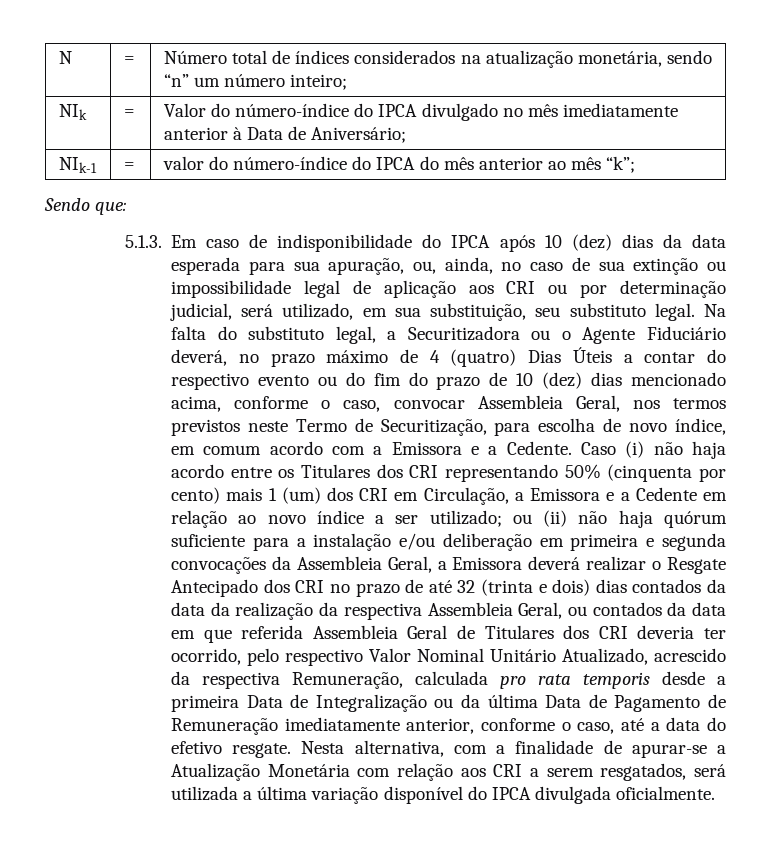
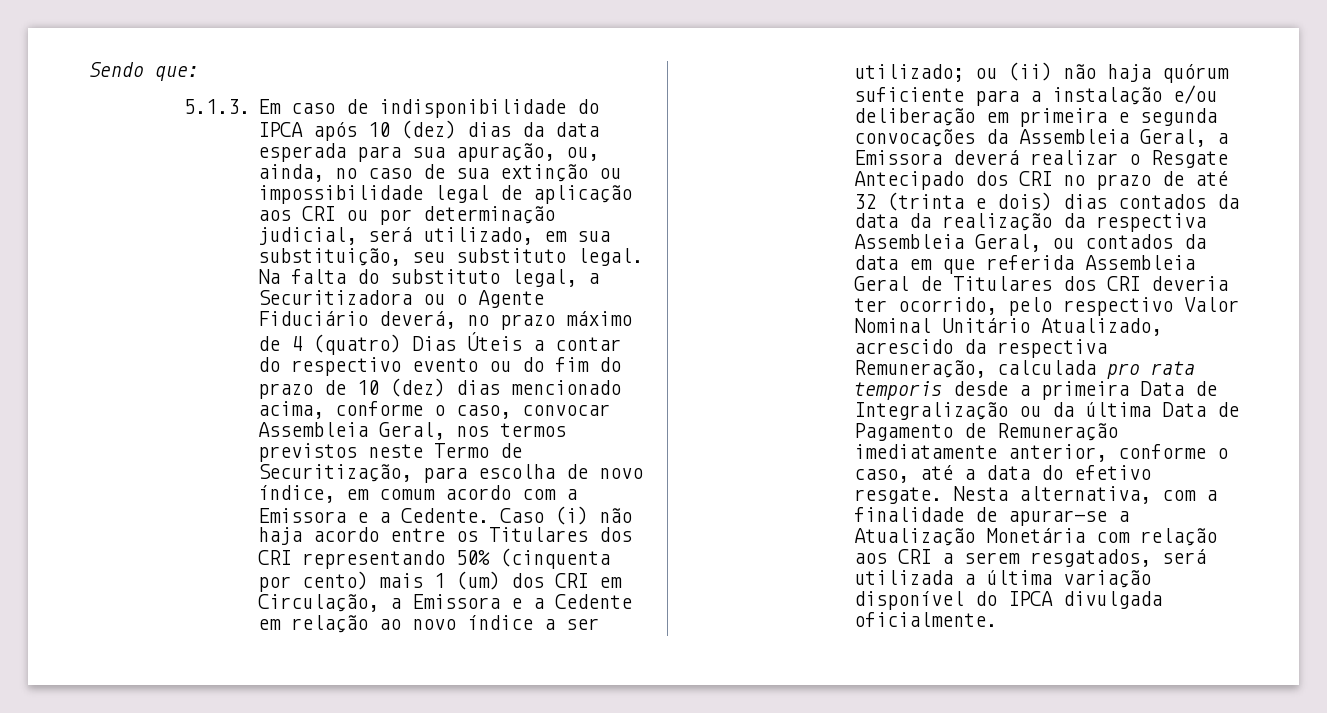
- N | = | Número total de índices considerados na atualização monetária, sendo “n” um número inteiro;
- NIk | = | Valor do número-índice do IPCA divulgado no mês imediatamente anterior à Data de Aniversário;
- NIk-1 | = | valor do número-índice do IPCA do mês anterior ao mês “k”;

